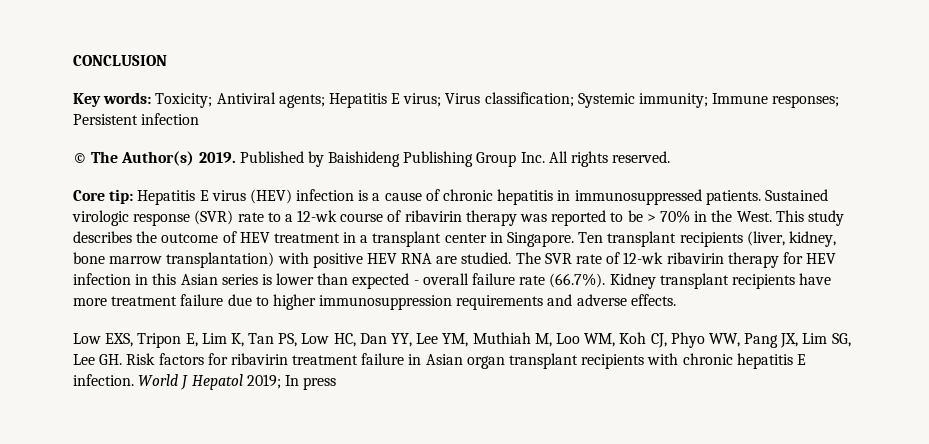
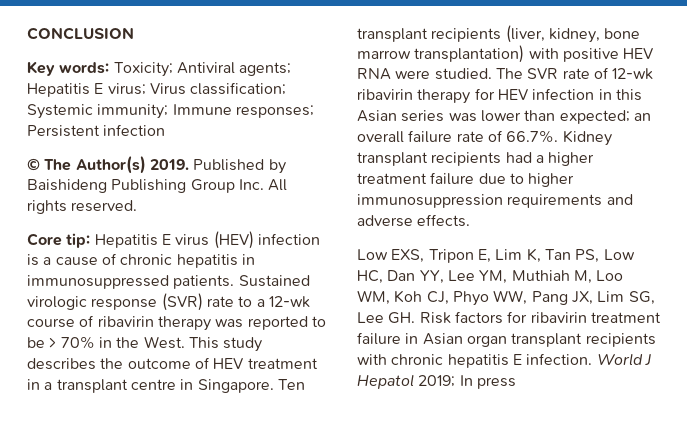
- This study describes the outcome of HEV treatment in a transplant center in Singapore.
+ This study describes the outcome of HEV treatment in a transplant centre in Singapore.
- Ten transplant recipients (liver, kidney, bone marrow transplantation) with positive HEV RNA are studied.
+ Ten transplant recipients (liver, kidney, bone marrow transplantation) with positive HEV RNA were studied.
- The SVR rate of 12-wk ribavirin therapy for HEV infection in this Asian series is lower than expected - overall failure rate (66.7%). Kidney transplant recipients have more treatment failure due to higher immunosuppression requirements and adverse effects.
+ The SVR rate of 12-wk ribavirin therapy for HEV infection in this Asian series was lower than expected; an overall failure rate of 66.7%. Kidney transplant recipients had a higher treatment failure due to higher immunosuppression requirements and adverse effects.

